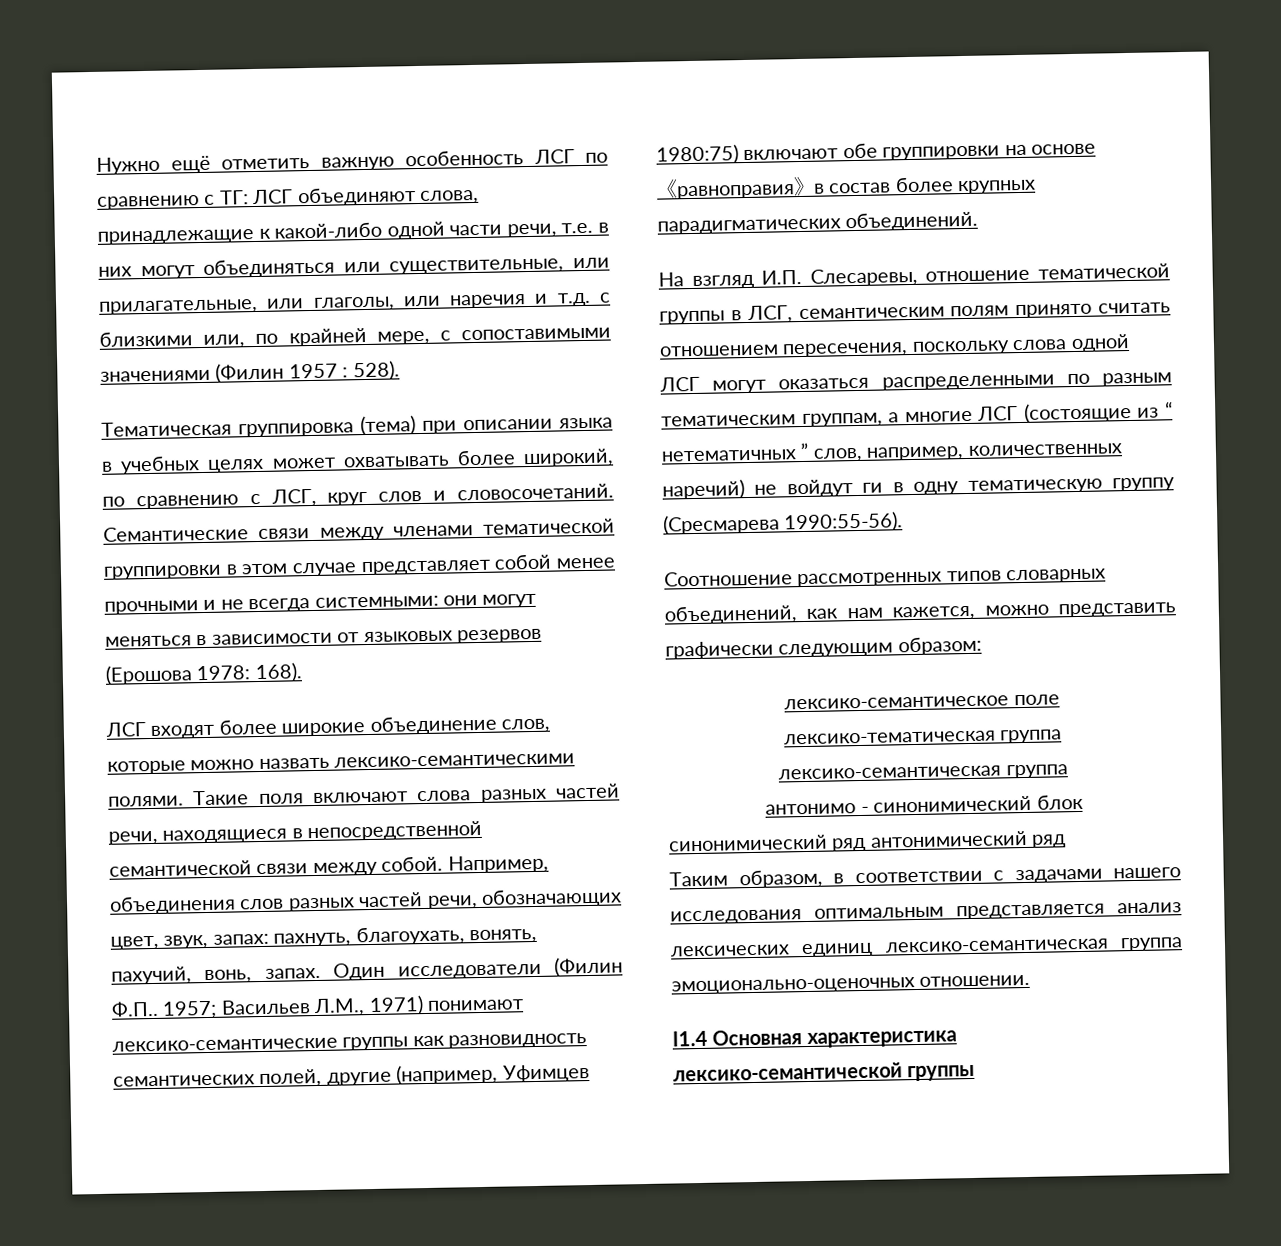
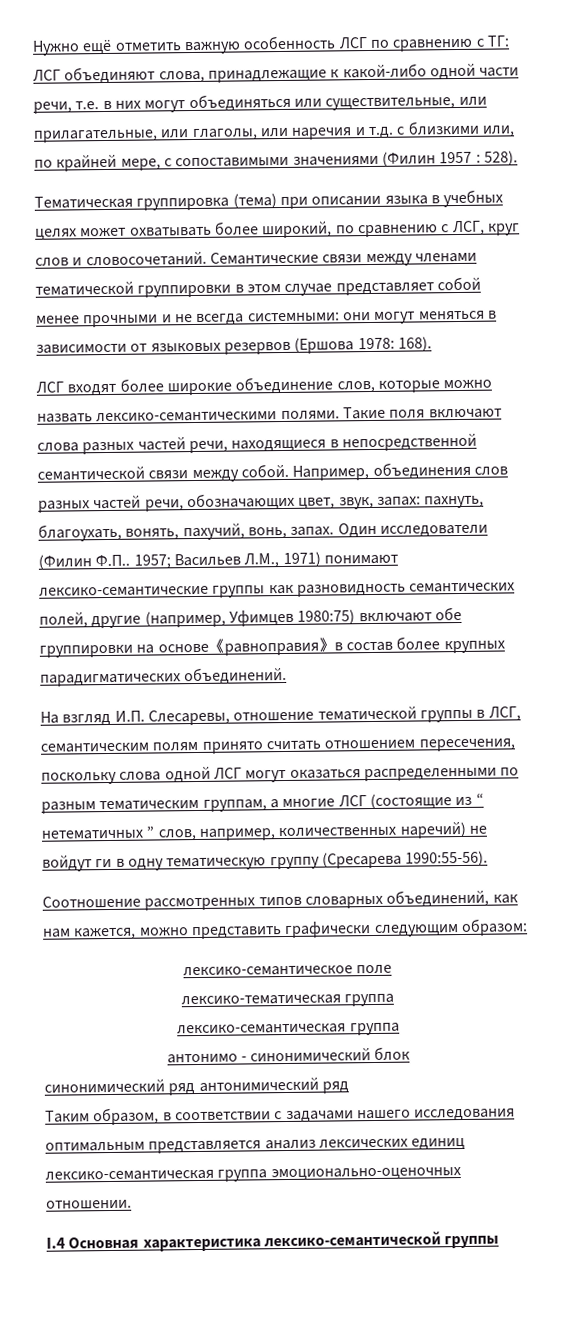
- Семантические связи между членами тематической группировки в этом случае представляет собой менее прочными и не всегда системными: они могут меняться в зависимости от языковых резервов (Ерошова 1978: 168).
+ Семантические связи между членами тематической группировки в этом случае представляет собой менее прочными и не всегда системными: они могут меняться в зависимости от языковых резервов (Ершова 1978: 168).
- На взгляд И.П. Слесаревы, отношение тематической группы в ЛСГ, семантическим полям принято считать отношением пересечения, поскольку слова одной ЛСГ могут оказаться распределенными по разным тематическим группам, а многие ЛСГ (состоящие из “ нетематичных ” слов, например, количественных наречий) не войдут ги в одну тематическую группу (Сресмарева 1990:55-56).
+ На взгляд И.П. Слесаревы, отношение тематической группы в ЛСГ, семантическим полям принято считать отношением пересечения, поскольку слова одной ЛСГ могут оказаться распределенными по разным тематическим группам, а многие ЛСГ (состоящие из “ нетематичных ” слов, например, количественных наречий) не войдут ги в одну тематическую группу (Сресарева 1990:55-56).
- I1.4 Основная характеристика лексико-семантической группы
+ I.4 Основная характеристика лексико-семантической группы

